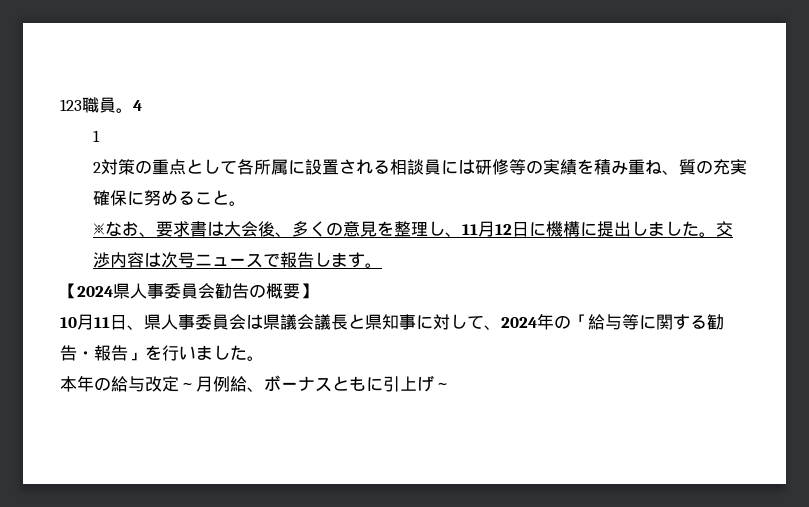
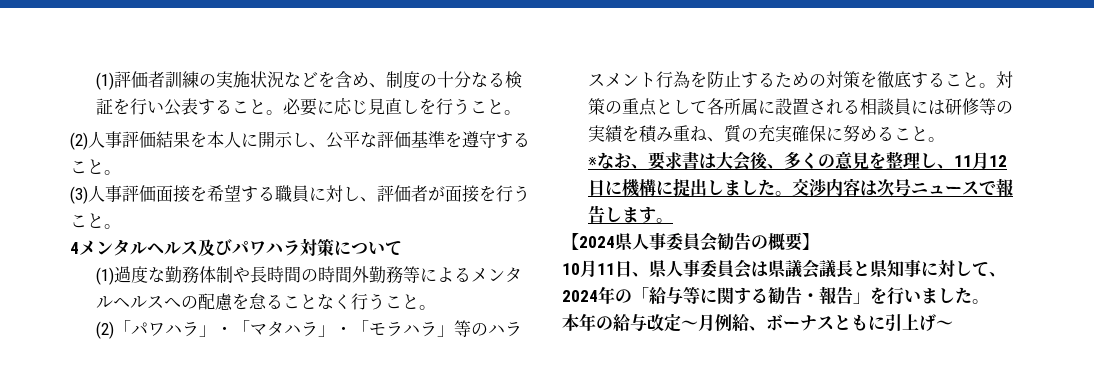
- 123職員。4
- 1
- 2対策の重点として各所属に設置される相談員には研修等の実績を積み重ね、質の充実確保に努めること。
+ (1)評価者訓練の実施状況などを含め、制度の十分なる検証を行い公表すること。必要に応じ見直しを行うこと。
+ (2)人事評価結果を本人に開示し、公平な評価基準を遵守すること。
+ (3)人事評価面接を希望する職員に対し、評価者が面接を行うこと。
+ 4メンタルヘルス及びパワハラ対策について
+ (1)過度な勤務体制や長時間の時間外勤務等によるメンタルヘルスへの配慮を怠ることなく行うこと。
+ (2)「パワハラ」・「マタハラ」・「モラハラ」等のハラスメント行為を防止するための対策を徹底すること。対策の重点として各所属に設置される相談員には研修等の実績を積み重ね、質の充実確保に努めること。

